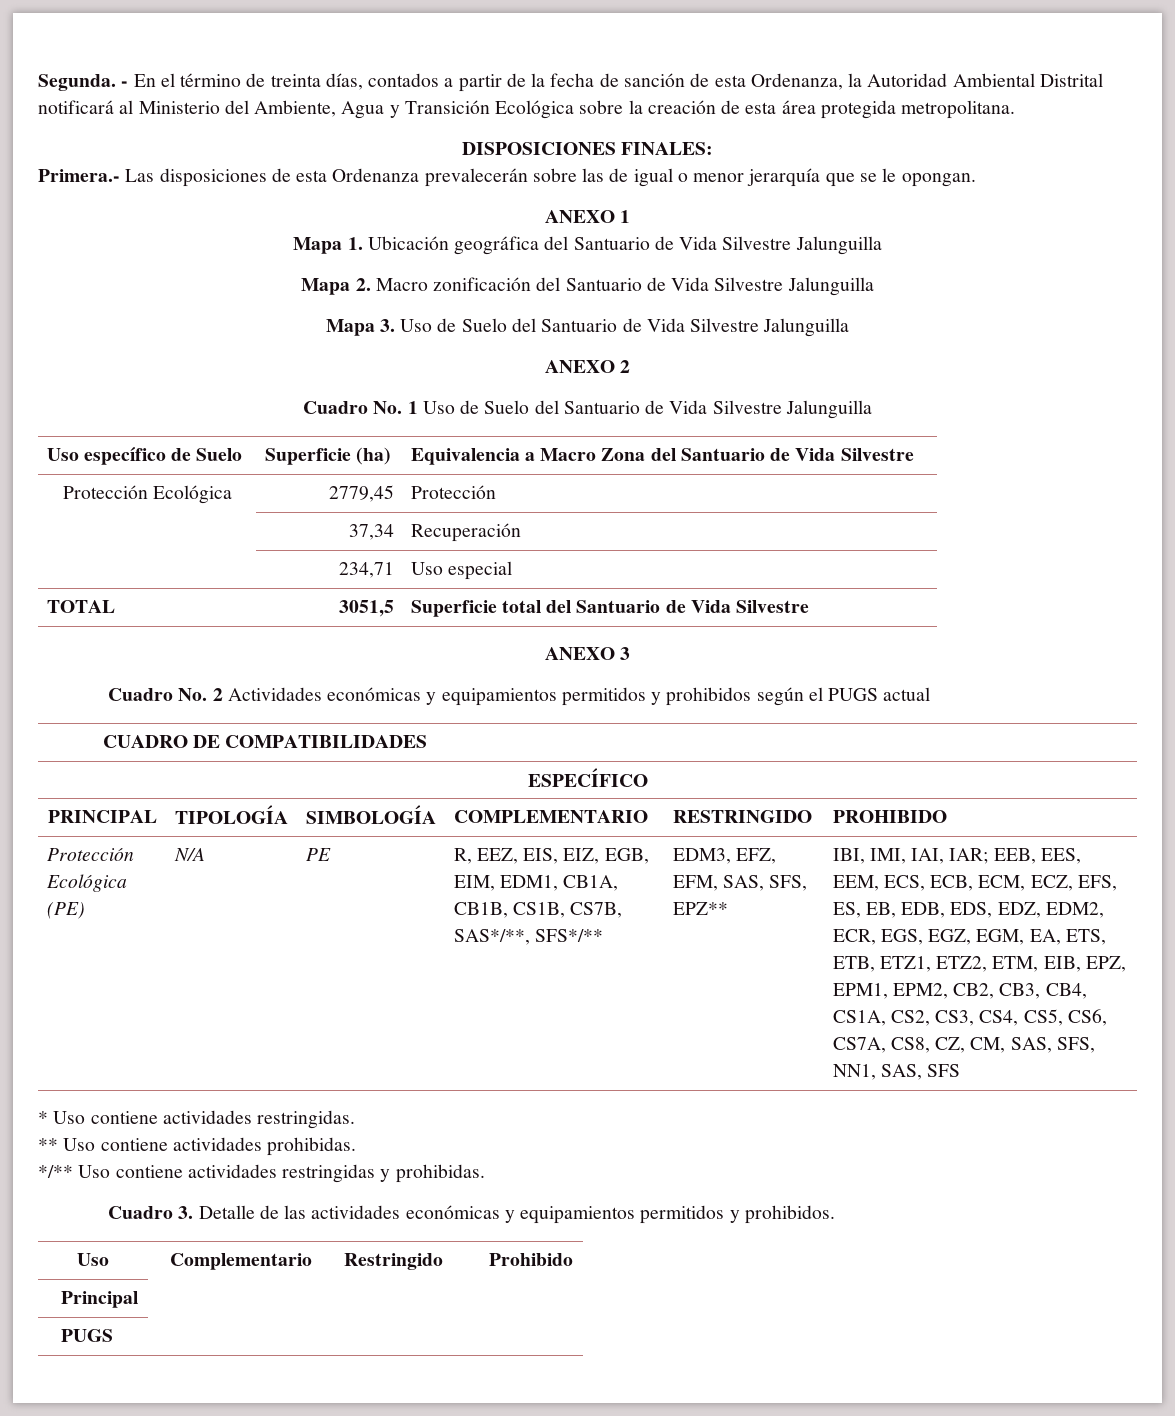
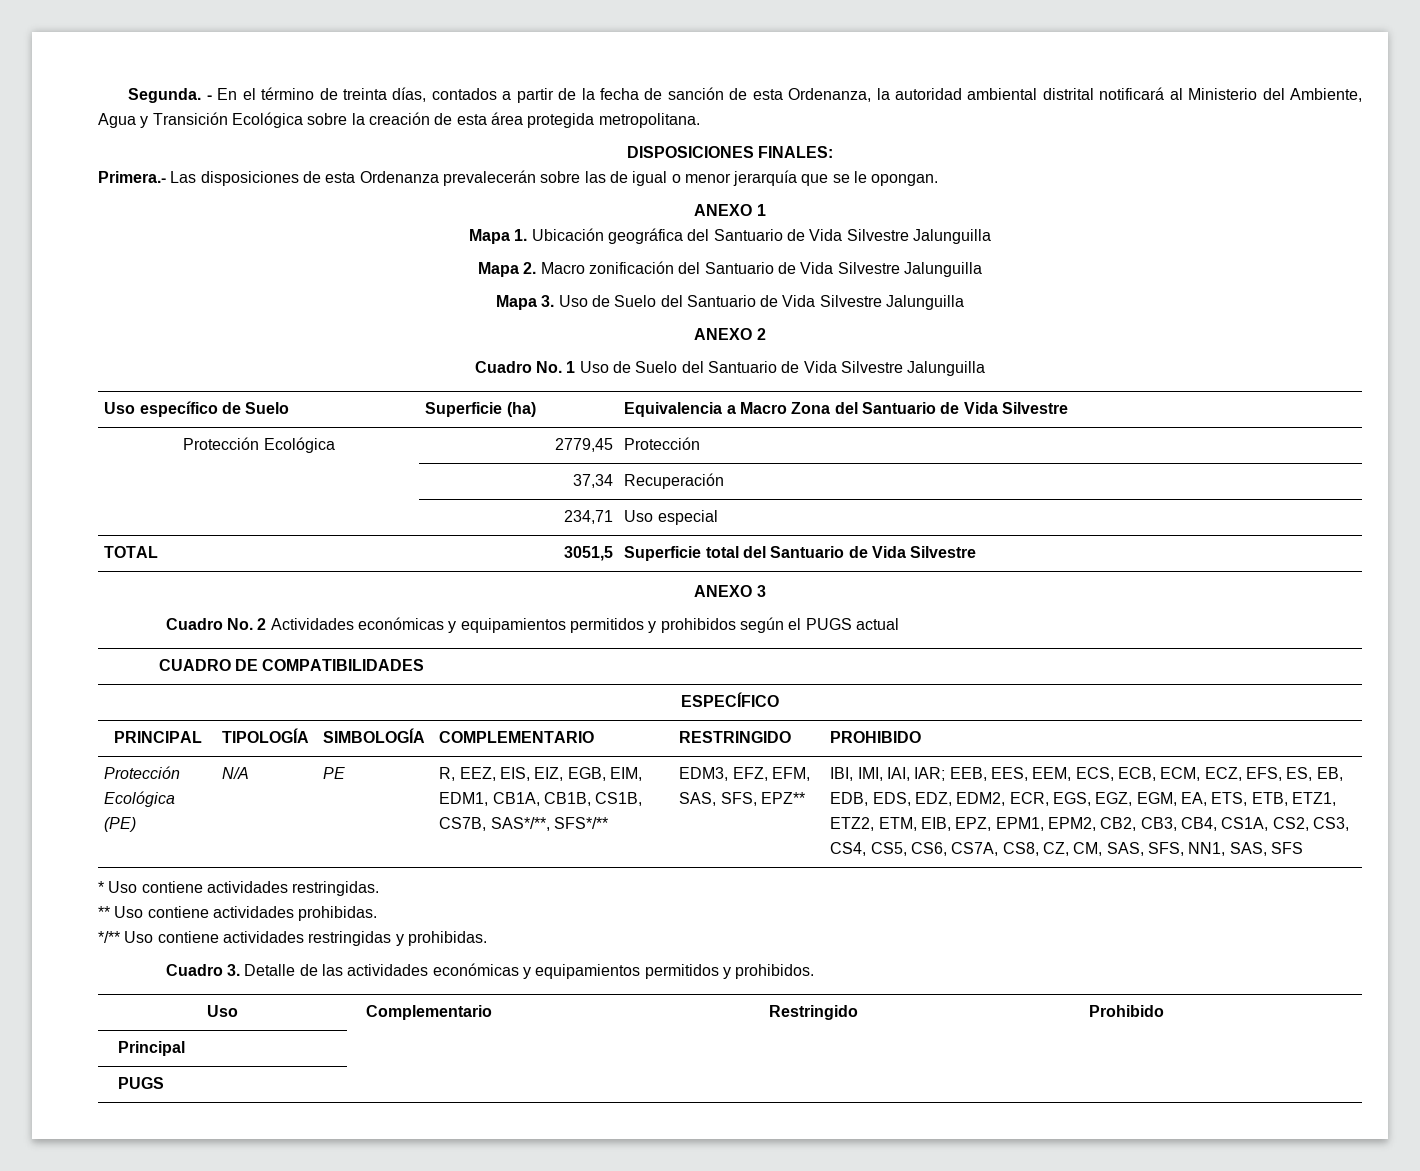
- - En el término de treinta días, contados a partir de la fecha de sanción de esta Ordenanza, la Autoridad Ambiental Distrital notificará al Ministerio del Ambiente, Agua y Transición Ecológica sobre la creación de esta área protegida metropolitana.
+ - En el término de treinta días, contados a partir de la fecha de sanción de esta Ordenanza, la autoridad ambiental distrital notificará al Ministerio del Ambiente, Agua y Transición Ecológica sobre la creación de esta área protegida metropolitana.

